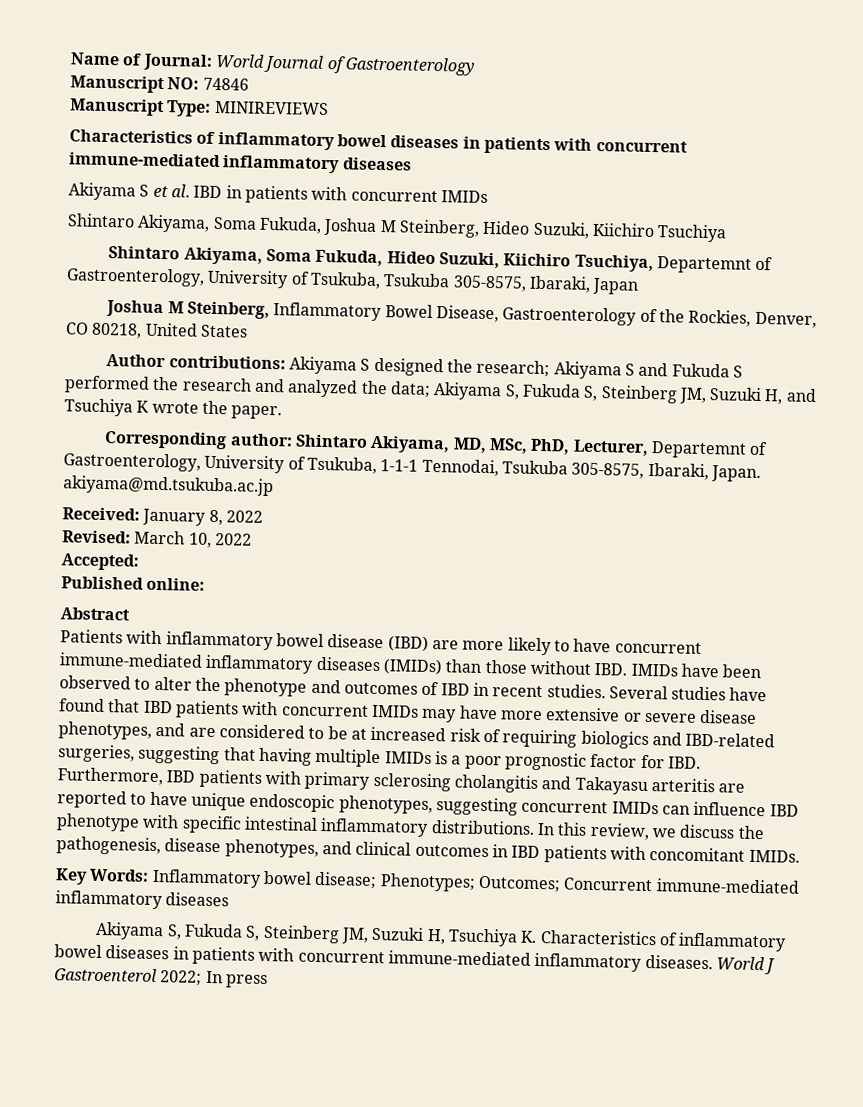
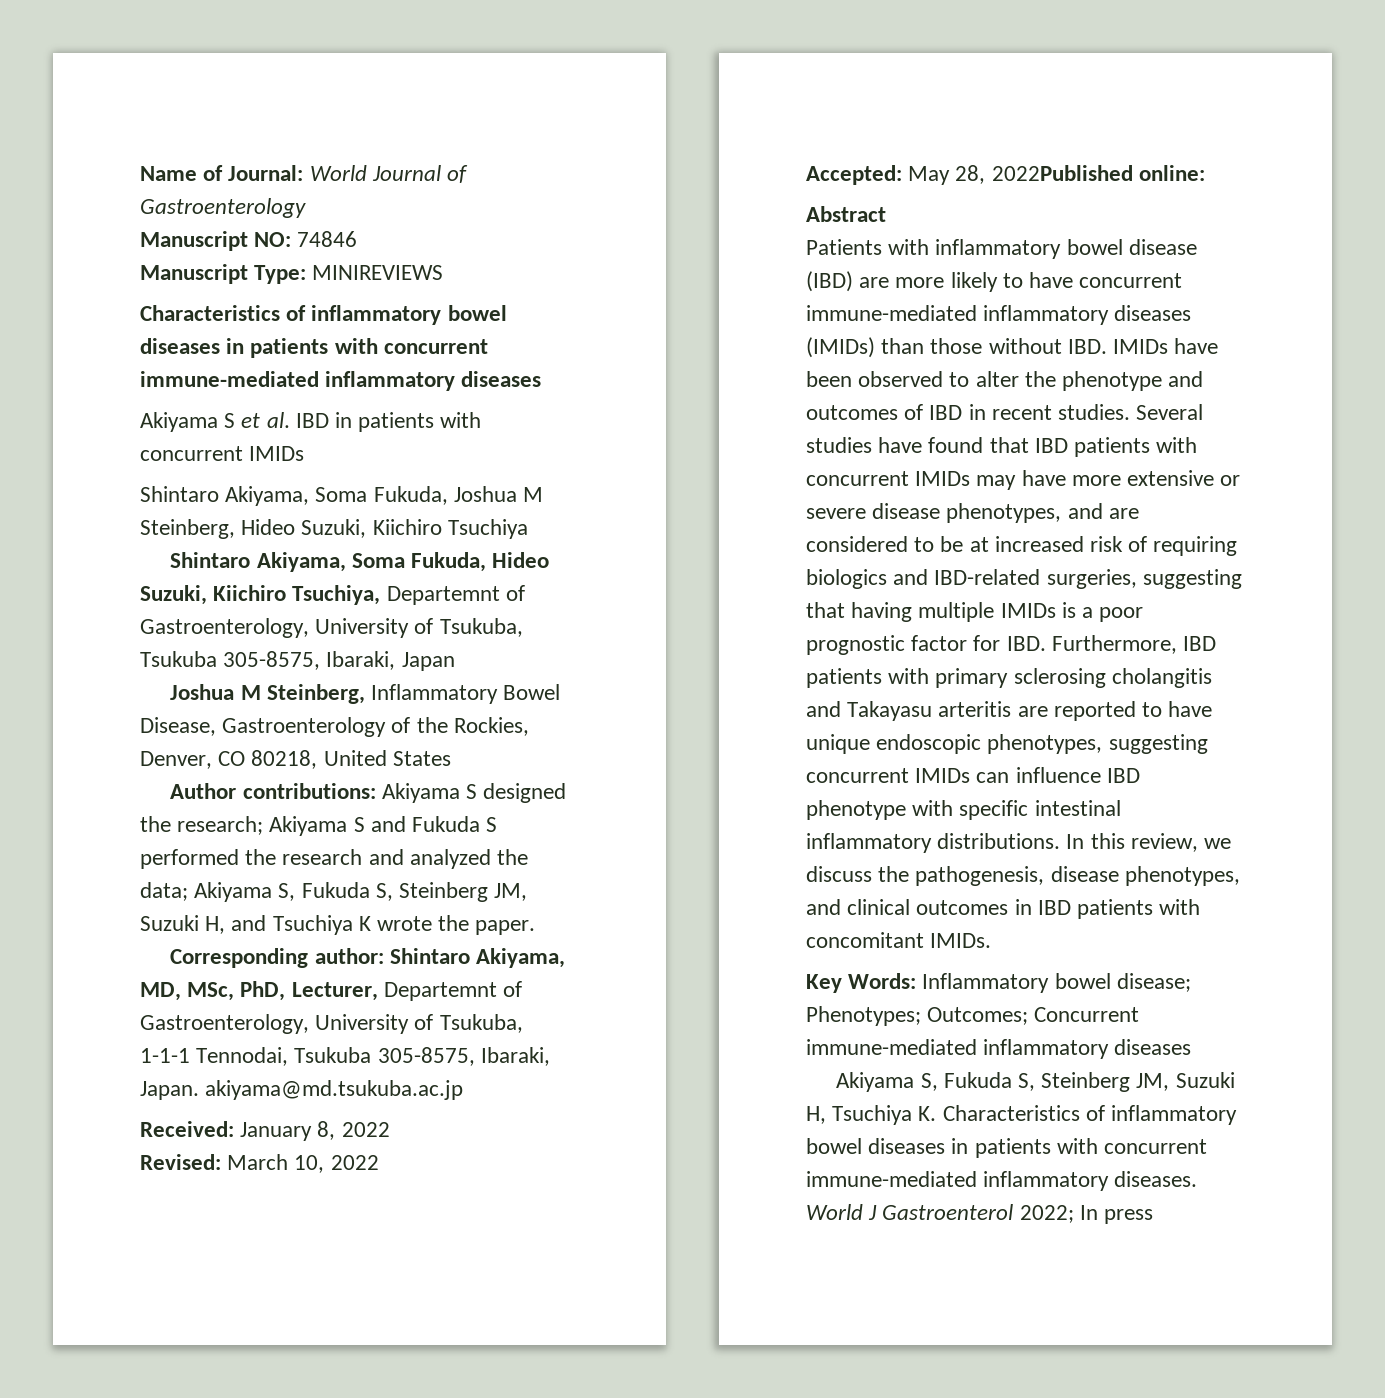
- Accepted:
- Published online:
+ Accepted: May 28, 2022Published online:

